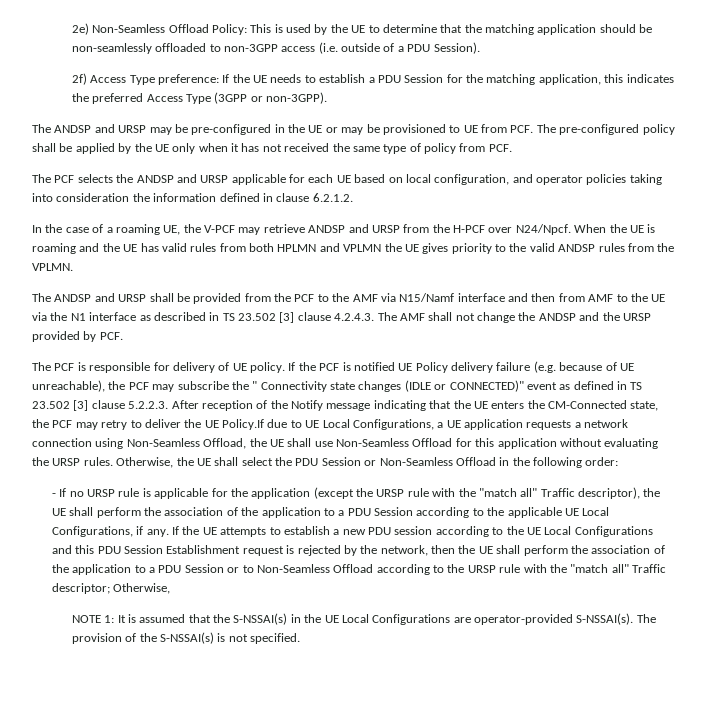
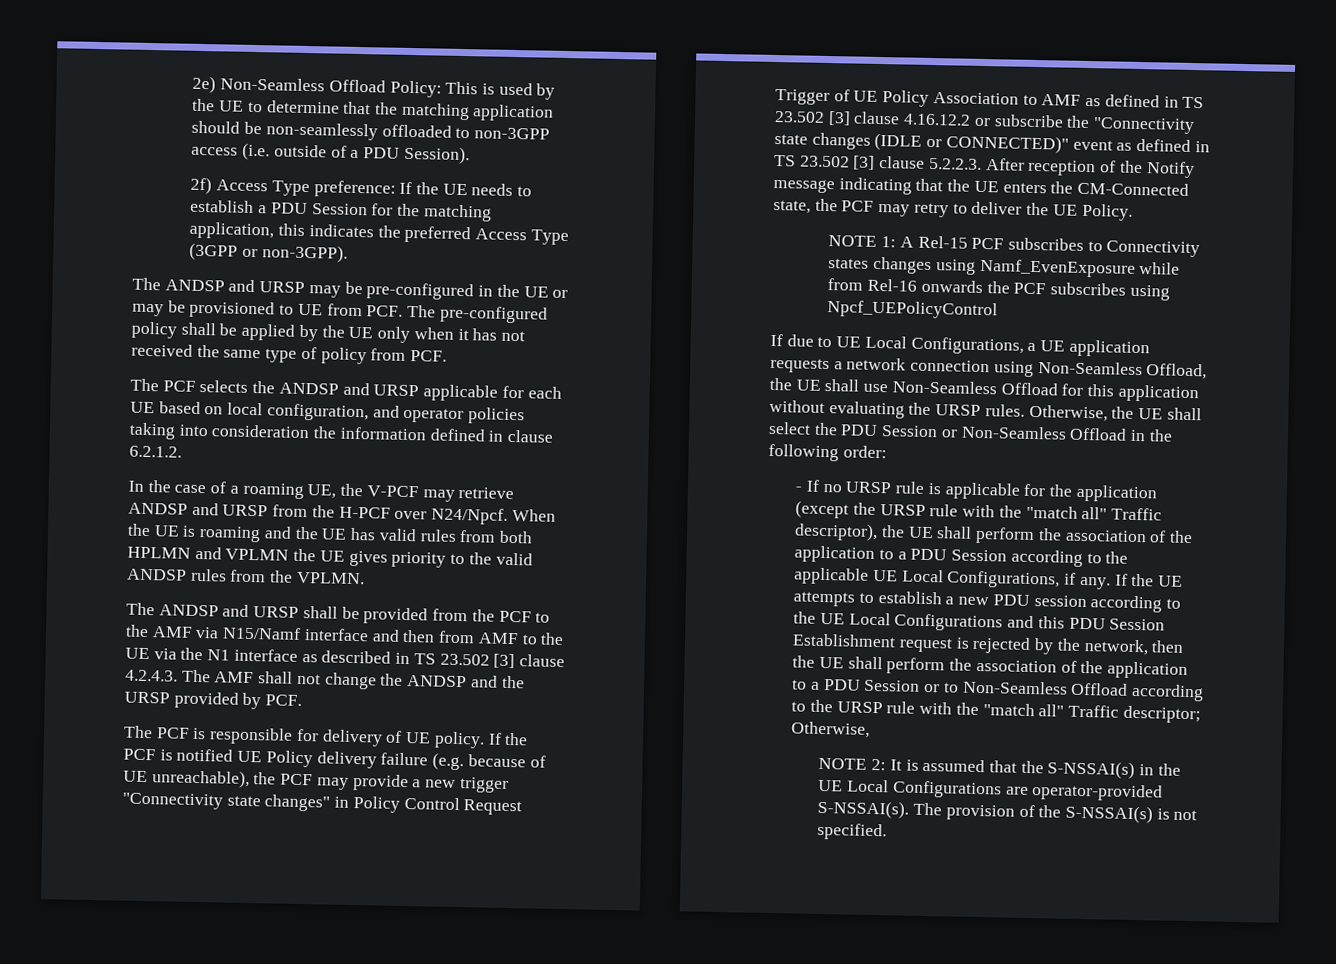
- If the PCF is notified UE Policy delivery failure (e.g. because of UE unreachable), the PCF may subscribe the " Connectivity state changes (IDLE or CONNECTED)" event as defined in TS 23.502 [3] clause 5.2.2.3. After reception of the Notify message indicating that the UE enters the CM-Connected state, the PCF may retry to deliver the UE Policy.If due to UE Local Configurations, a UE application requests a network connection using Non-Seamless Offload, the UE shall use Non-Seamless Offload for this application without evaluating the URSP rules.
+ If the PCF is notified UE Policy delivery failure (e.g. because of UE unreachable), the PCF may provide a new trigger "Connectivity state changes" in Policy Control Request Trigger of UE Policy Association to AMF as defined in TS 23.502 [3] clause 4.16.12.2 or subscribe the "Connectivity state changes (IDLE or CONNECTED)" event as defined in TS 23.502 [3] clause 5.2.2.3. After reception of the Notify message indicating that the UE enters the CM-Connected state, the PCF may retry to deliver the UE Policy.
+ NOTE 1: A Rel-15 PCF subscribes to Connectivity states changes using Namf_EvenExposure while from Rel-16 onwards the PCF subscribes using Npcf_UEPolicyControl
+ If due to UE Local Configurations, a UE application requests a network connection using Non-Seamless Offload, the UE shall use Non-Seamless Offload for this application without evaluating the URSP rules.
- NOTE 1: It is assumed that the S-NSSAI(s) in the UE Local Configurations are operator-provided S-NSSAI(s).
+ NOTE 2: It is assumed that the S-NSSAI(s) in the UE Local Configurations are operator-provided S-NSSAI(s).

